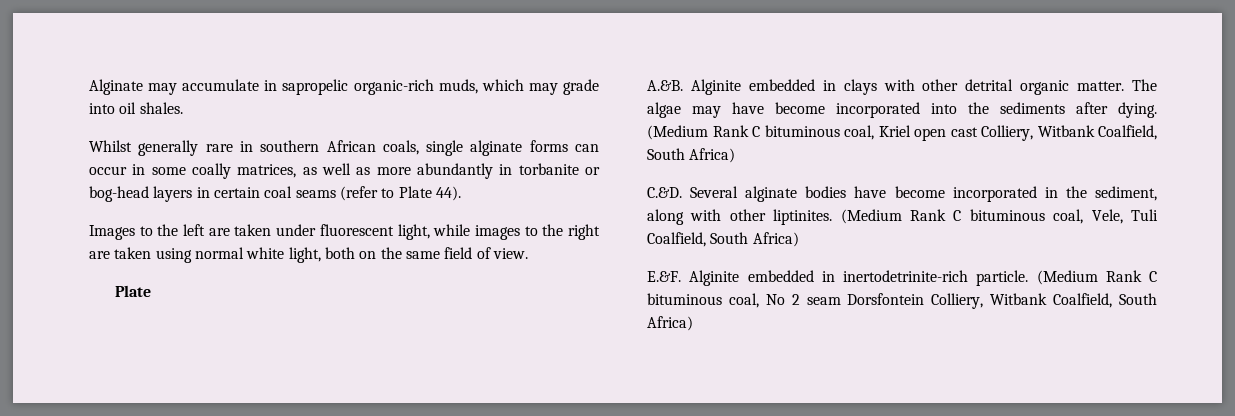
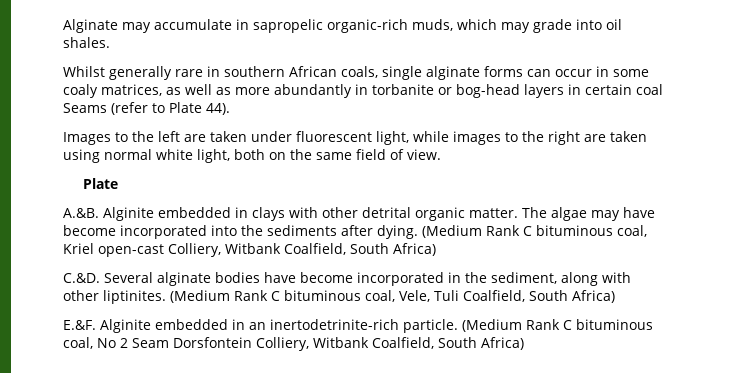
- Whilst generally rare in southern African coals, single alginate forms can occur in some coally matrices, as well as more abundantly in torbanite or bog-head layers in certain coal seams (refer to Plate 44).
+ Whilst generally rare in southern African coals, single alginate forms can occur in some coaly matrices, as well as more abundantly in torbanite or bog-head layers in certain coal Seams (refer to Plate 44).
- (Medium Rank C bituminous coal, Kriel open cast Colliery, Witbank Coalfield, South Africa)
+ (Medium Rank C bituminous coal, Kriel open-cast Colliery, Witbank Coalfield, South Africa)
- E.&F. Alginite embedded in inertodetrinite-rich particle.
+ E.&F. Alginite embedded in an inertodetrinite-rich particle.
- (Medium Rank C bituminous coal, No 2 seam Dorsfontein Colliery, Witbank Coalfield, South Africa)
+ (Medium Rank C bituminous coal, No 2 Seam Dorsfontein Colliery, Witbank Coalfield, South Africa)

